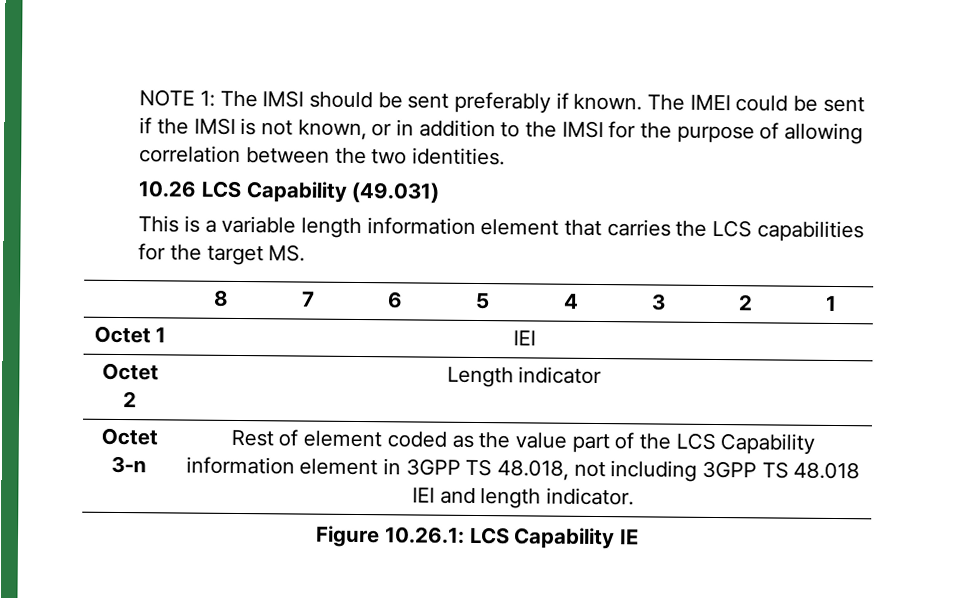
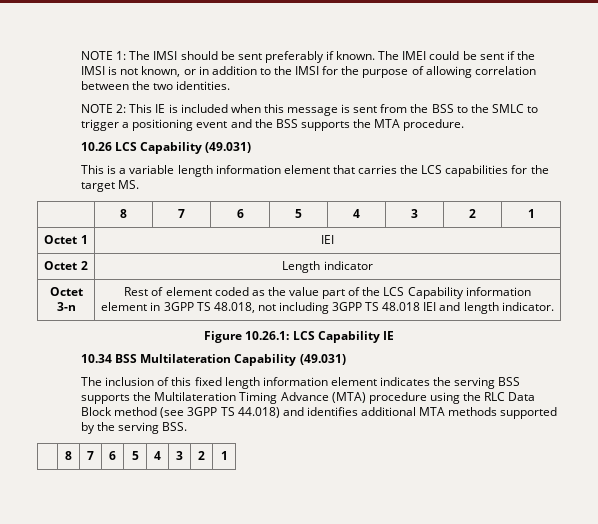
+ NOTE 2: This IE is included when this message is sent from the BSS to the SMLC to trigger a positioning event and the BSS supports the MTA procedure.
+ 10.34 BSS Multilateration Capability (49.031)
+ The inclusion of this fixed length information element indicates the serving BSS supports the Multilateration Timing Advance (MTA) procedure using the RLC Data Block method (see 3GPP TS 44.018) and identifies additional MTA methods supported by the serving BSS.
+ | 8 | 7 | 6 | 5 | 4 | 3 | 2 | 1

